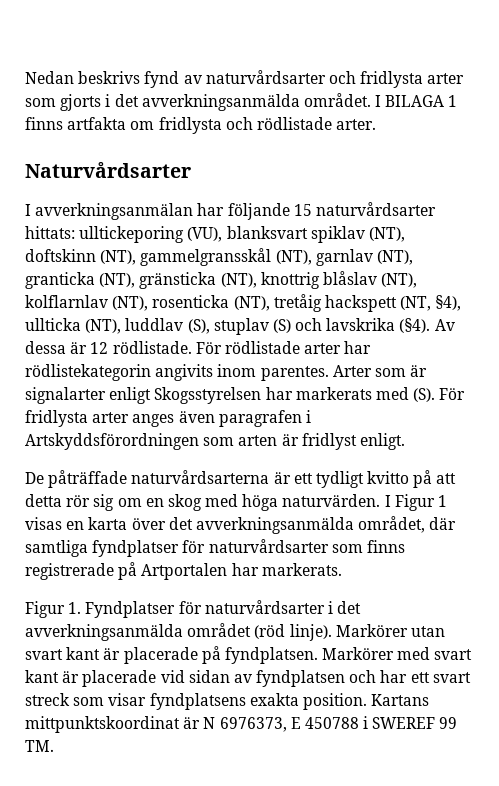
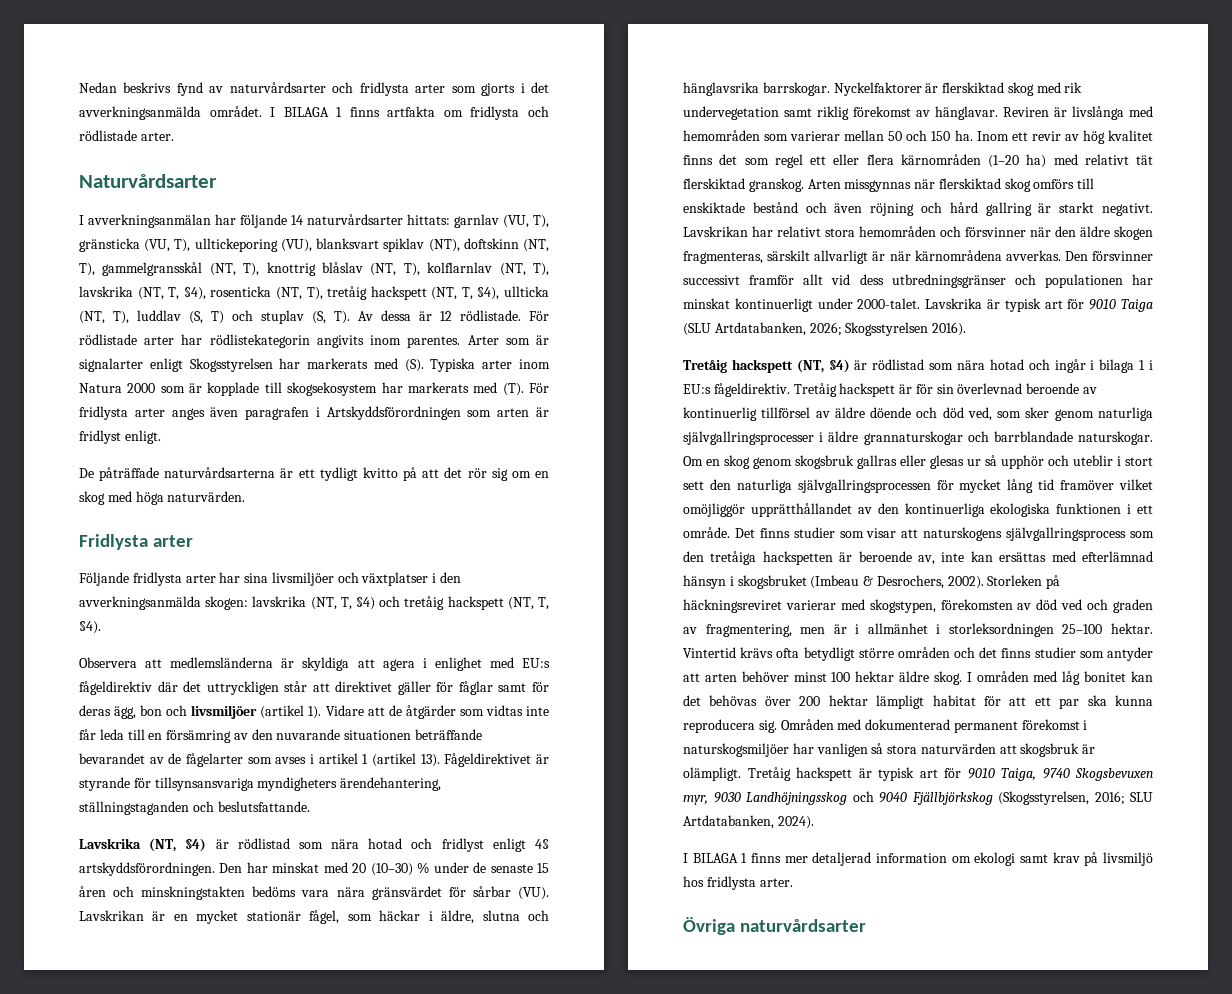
- I avverkningsanmälan har följande 15 naturvårdsarter hittats: ulltickeporing (VU), blanksvart spiklav (NT), doftskinn (NT), gammelgransskål (NT), garnlav (NT), granticka (NT), gränsticka (NT), knottrig blåslav (NT), kolflarnlav (NT), rosenticka (NT), tretåig hackspett (NT, §4), ullticka (NT), luddlav (S), stuplav (S) och lavskrika (§4). Av dessa är 12 rödlistade.
+ I avverkningsanmälan har följande 14 naturvårdsarter hittats: garnlav (VU, T), gränsticka (VU, T), ulltickeporing (VU), blanksvart spiklav (NT), doftskinn (NT, T), gammelgransskål (NT, T), knottrig blåslav (NT, T), kolflarnlav (NT, T), lavskrika (NT, T, §4), rosenticka (NT, T), tretåig hackspett (NT, T, §4), ullticka (NT, T), luddlav (S, T) och stuplav (S, T). Av dessa är 12 rödlistade.
- Arter som är signalarter enligt Skogsstyrelsen har markerats med (S). För fridlysta arter anges även paragrafen i Artskyddsförordningen som arten är fridlyst enligt.
+ Arter som är signalarter enligt Skogsstyrelsen har markerats med (S). Typiska arter inom Natura 2000 som är kopplade till skogsekosystem har markerats med (T). För fridlysta arter anges även paragrafen i Artskyddsförordningen som arten är fridlyst enligt.
- De påträffade naturvårdsarterna är ett tydligt kvitto på att detta rör sig om en skog med höga naturvärden. I Figur 1 visas en karta över det avverkningsanmälda området, där samtliga fyndplatser för naturvårdsarter som finns registrerade på Artportalen har markerats.
- Figur 1. Fyndplatser för naturvårdsarter i det avverkningsanmälda området (röd linje). Markörer utan svart kant är placerade på fyndplatsen. Markörer med svart kant är placerade vid sidan av fyndplatsen och har ett svart streck som visar fyndplatsens exakta position. Kartans mittpunktskoordinat är N 6976373, E 450788 i SWEREF 99 TM.
+ De påträffade naturvårdsarterna är ett tydligt kvitto på att det rör sig om en skog med höga naturvärden.
+ Fridlysta arter
+ Följande fridlysta arter har sina livsmiljöer och växtplatser i den avverkningsanmälda skogen: lavskrika (NT, T, §4) och tretåig hackspett (NT, T, §4).
+ Observera att medlemsländerna är skyldiga att agera i enlighet med EU:s fågeldirektiv där det uttryckligen står att direktivet gäller för fåglar samt för deras ägg, bon och livsmiljöer (artikel 1). Vidare att de åtgärder som vidtas inte får leda till en försämring av den nuvarande situationen beträffande bevarandet av de fågelarter som avses i artikel 1 (artikel 13). Fågeldirektivet är styrande för tillsynsansvariga myndigheters ärendehantering, ställningstaganden och beslutsfattande.
+ Lavskrika (NT, §4) är rödlistad som nära hotad och fridlyst enligt 4§ artskyddsförordningen. Den har minskat med 20 (10–30) % under de senaste 15 åren och minskningstakten bedöms vara nära gränsvärdet för sårbar (VU). Lavskrikan är en mycket stationär fågel, som häckar i äldre, slutna och hänglavsrika barrskogar. Nyckelfaktorer är flerskiktad skog med rik undervegetation samt riklig förekomst av hänglavar. Reviren är livslånga med hemområden som varierar mellan 50 och 150 ha. Inom ett revir av hög kvalitet finns det som regel ett eller flera kärnområden (1–20 ha) med relativt tät flerskiktad granskog. Arten missgynnas när flerskiktad skog omförs till enskiktade bestånd och även röjning och hård gallring är starkt negativt. Lavskrikan har relativt stora hemområden och försvinner när den äldre skogen fragmenteras, särskilt allvarligt är när kärnområdena avverkas. Den försvinner successivt framför allt vid dess utbredningsgränser och populationen har minskat kontinuerligt under 2000-talet. Lavskrika är typisk art för 9010 Taiga (SLU Artdatabanken, 2026; Skogsstyrelsen 2016).
+ Tretåig hackspett (NT, §4) är rödlistad som nära hotad och ingår i bilaga 1 i EU:s fågeldirektiv. Tretåig hackspett är för sin överlevnad beroende av kontinuerlig tillförsel av äldre döende och död ved, som sker genom naturliga självgallringsprocesser i äldre grannaturskogar och barrblandade naturskogar. Om en skog genom skogsbruk gallras eller glesas ur så upphör och uteblir i stort sett den naturliga självgallringsprocessen för mycket lång tid framöver vilket omöjliggör upprätthållandet av den kontinuerliga ekologiska funktionen i ett område. Det finns studier som visar att naturskogens självgallringsprocess som den tretåiga hackspetten är beroende av, inte kan ersättas med efterlämnad hänsyn i skogsbruket (Imbeau & Desrochers, 2002). Storleken på häckningsreviret varierar med skogstypen, förekomsten av död ved och graden av fragmentering, men är i allmänhet i storleksordningen 25–100 hektar. Vintertid krävs ofta betydligt större områden och det finns studier som antyder att arten behöver minst 100 hektar äldre skog. I områden med låg bonitet kan det behövas över 200 hektar lämpligt habitat för att ett par ska kunna reproducera sig. Områden med dokumenterad permanent förekomst i naturskogsmiljöer har vanligen så stora naturvärden att skogsbruk är olämpligt. Tretåig hackspett är typisk art för 9010 Taiga, 9740 Skogsbevuxen myr, 9030 Landhöjningsskog och 9040 Fjällbjörkskog (Skogsstyrelsen, 2016; SLU Artdatabanken, 2024).
+ I BILAGA 1 finns mer detaljerad information om ekologi samt krav på livsmiljö hos fridlysta arter.
+ Övriga naturvårdsarter

